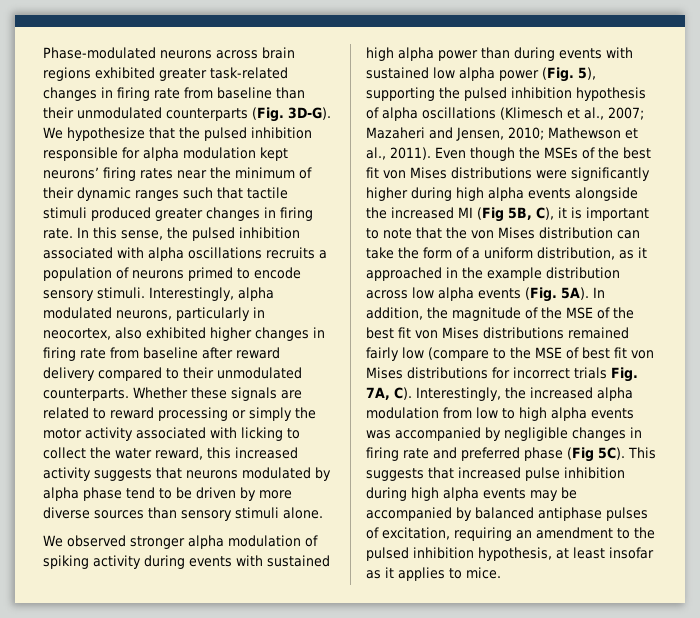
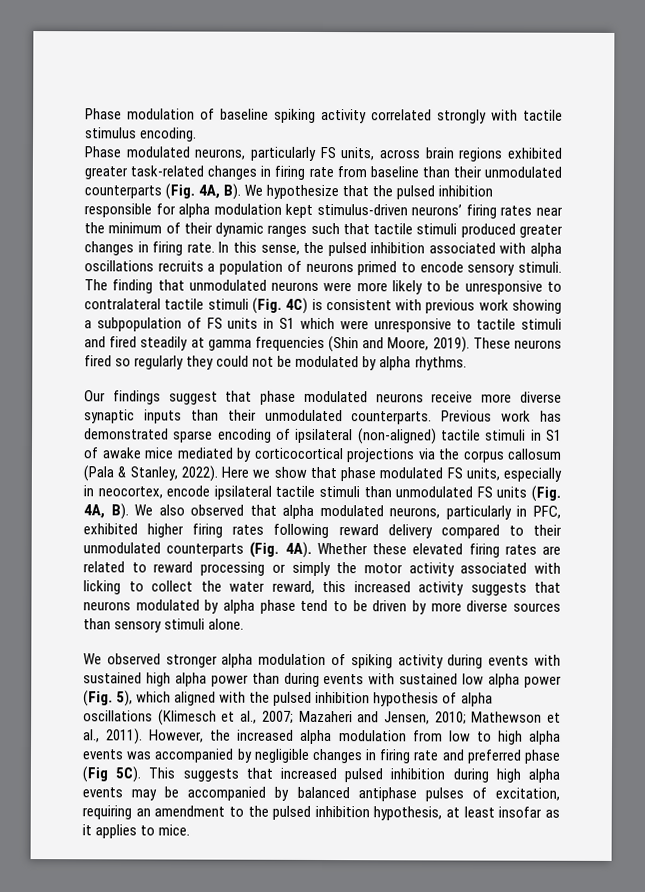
- Phase-modulated neurons across brain regions exhibited greater task-related changes in firing rate from baseline than their unmodulated counterparts (Fig. 3D-G). We hypothesize that the pulsed inhibition responsible for alpha modulation kept neurons’ firing rates near the minimum of their dynamic ranges such that tactile stimuli produced greater changes in firing rate.
+ Phase modulation of baseline spiking activity correlated strongly with tactile stimulus encoding.
+ Phase modulated neurons, particularly FS units, across brain regions exhibited greater task-related changes in firing rate from baseline than their unmodulated counterparts (Fig. 4A, B). We hypothesize that the pulsed inhibition responsible for alpha modulation kept stimulus-driven neurons’ firing rates near the minimum of their dynamic ranges such that tactile stimuli produced greater changes in firing rate.
- Interestingly, alpha modulated neurons, particularly in neocortex, also exhibited higher changes in firing rate from baseline after reward delivery compared to their unmodulated counterparts. Whether these signals are related to reward processing or simply the motor activity associated with licking to collect the water reward, this increased activity suggests that neurons modulated by alpha phase tend to be driven by more diverse sources than sensory stimuli alone.
+ The finding that unmodulated neurons were more likely to be unresponsive to contralateral tactile stimuli (Fig. 4C) is consistent with previous work showing a subpopulation of FS units in S1 which were unresponsive to tactile stimuli and fired steadily at gamma frequencies (Shin and Moore, 2019). These neurons fired so regularly they could not be modulated by alpha rhythms.
+ Our findings suggest that phase modulated neurons receive more diverse synaptic inputs than their unmodulated counterparts. Previous work has demonstrated sparse encoding of ipsilateral (non-aligned) tactile stimuli in S1 of awake mice mediated by corticocortical projections via the corpus callosum (Pala & Stanley, 2022). Here we show that phase modulated FS units, especially in neocortex, encode ipsilateral tactile stimuli than unmodulated FS units (Fig. 4A, B). We also observed that alpha modulated neurons, particularly in PFC, exhibited higher firing rates following reward delivery compared to their unmodulated counterparts (Fig. 4A). Whether these elevated firing rates are related to reward processing or simply the motor activity associated with licking to collect the water reward, this increased activity suggests that neurons modulated by alpha phase tend to be driven by more diverse sources than sensory stimuli alone.
- We observed stronger alpha modulation of spiking activity during events with sustained high alpha power than during events with sustained low alpha power (Fig. 5), supporting the pulsed inhibition hypothesis of alpha oscillations (Klimesch et al., 2007; Mazaheri and Jensen, 2010; Mathewson et al., 2011).
+ We observed stronger alpha modulation of spiking activity during events with sustained high alpha power than during events with sustained low alpha power (Fig. 5), which aligned with the pulsed inhibition hypothesis of alpha oscillations (Klimesch et al., 2007; Mazaheri and Jensen, 2010; Mathewson et al., 2011).
- Even though the MSEs of the best fit von Mises distributions were significantly higher during high alpha events alongside the increased MI (Fig 5B, C), it is important to note that the von Mises distribution can take the form of a uniform distribution, as it approached in the example distribution across low alpha events (Fig. 5A). In addition, the magnitude of the MSE of the best fit von Mises distributions remained fairly low (compare to the MSE of best fit von Mises distributions for incorrect trials Fig. 7A, C). Interestingly, the increased alpha modulation from low to high alpha events was accompanied by negligible changes in firing rate and preferred phase (Fig 5C).
+ However, the increased alpha modulation from low to high alpha events was accompanied by negligible changes in firing rate and preferred phase (Fig 5C).
- This suggests that increased pulse inhibition during high alpha events may be accompanied by balanced antiphase pulses of excitation, requiring an amendment to the pulsed inhibition hypothesis, at least insofar as it applies to mice.
+ This suggests that increased pulsed inhibition during high alpha events may be accompanied by balanced antiphase pulses of excitation, requiring an amendment to the pulsed inhibition hypothesis, at least insofar as it applies to mice.

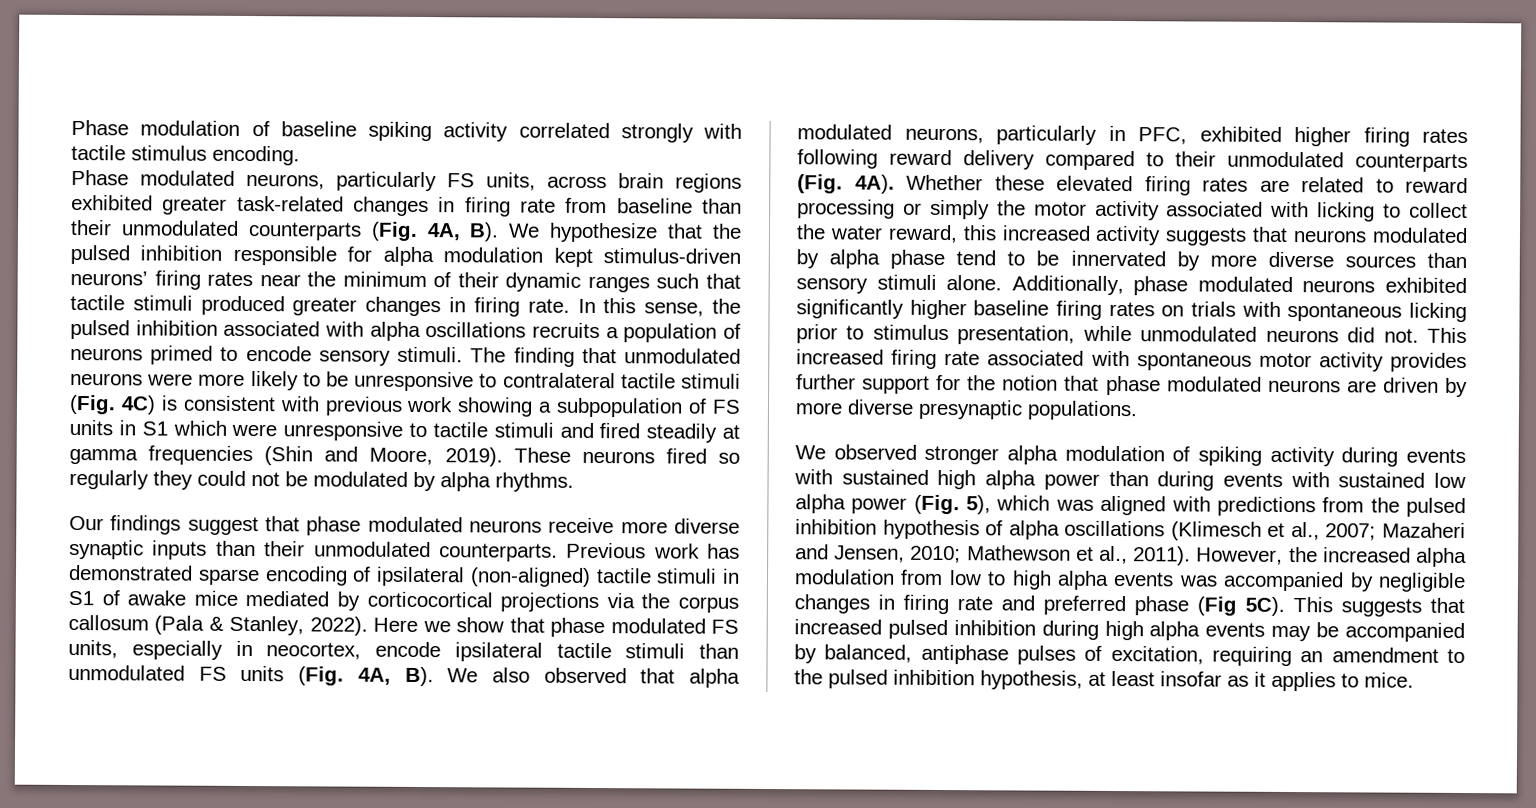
- Whether these elevated firing rates are related to reward processing or simply the motor activity associated with licking to collect the water reward, this increased activity suggests that neurons modulated by alpha phase tend to be driven by more diverse sources than sensory stimuli alone.
+ Whether these elevated firing rates are related to reward processing or simply the motor activity associated with licking to collect the water reward, this increased activity suggests that neurons modulated by alpha phase tend to be innervated by more diverse sources than sensory stimuli alone. Additionally, phase modulated neurons exhibited significantly higher baseline firing rates on trials with spontaneous licking prior to stimulus presentation, while unmodulated neurons did not. This increased firing rate associated with spontaneous motor activity provides further support for the notion that phase modulated neurons are driven by more diverse presynaptic populations.
- We observed stronger alpha modulation of spiking activity during events with sustained high alpha power than during events with sustained low alpha power (Fig. 5), which aligned with the pulsed inhibition hypothesis of alpha oscillations (Klimesch et al., 2007; Mazaheri and Jensen, 2010; Mathewson et al., 2011).
+ We observed stronger alpha modulation of spiking activity during events with sustained high alpha power than during events with sustained low alpha power (Fig. 5), which was aligned with predictions from the pulsed inhibition hypothesis of alpha oscillations (Klimesch et al., 2007; Mazaheri and Jensen, 2010; Mathewson et al., 2011).
- This suggests that increased pulsed inhibition during high alpha events may be accompanied by balanced antiphase pulses of excitation, requiring an amendment to the pulsed inhibition hypothesis, at least insofar as it applies to mice.
+ This suggests that increased pulsed inhibition during high alpha events may be accompanied by balanced, antiphase pulses of excitation, requiring an amendment to the pulsed inhibition hypothesis, at least insofar as it applies to mice.

